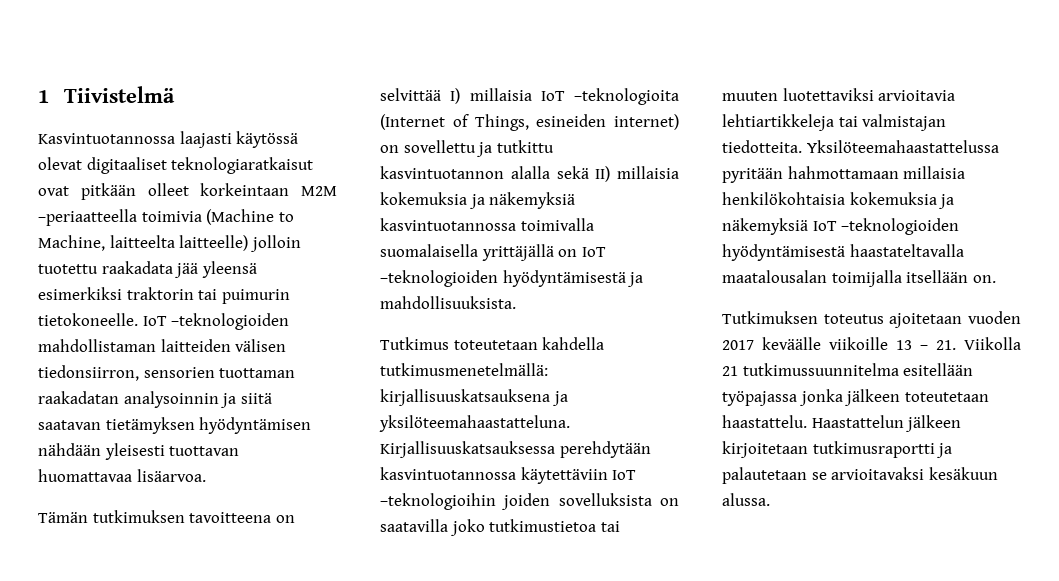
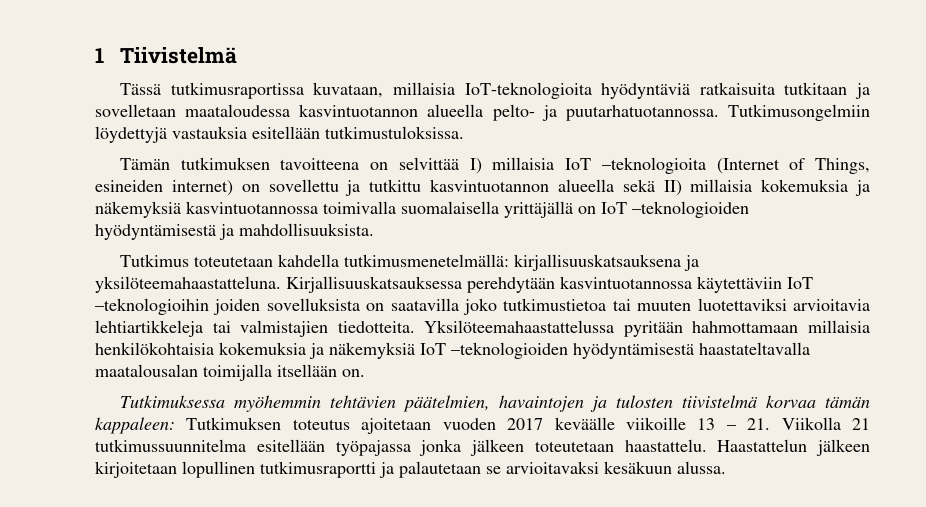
- Kasvintuotannossa laajasti käytössä olevat digitaaliset teknologiaratkaisut ovat pitkään olleet korkeintaan M2M –periaatteella toimivia (Machine to Machine, laitteelta laitteelle) jolloin tuotettu raakadata jää yleensä esimerkiksi traktorin tai puimurin tietokoneelle. IoT –teknologioiden mahdollistaman laitteiden välisen tiedonsiirron, sensorien tuottaman raakadatan analysoinnin ja siitä saatavan tietämyksen hyödyntämisen nähdään yleisesti tuottavan huomattavaa lisäarvoa.
+ Tässä tutkimusraportissa kuvataan, millaisia IoT-teknologioita hyödyntäviä ratkaisuita tutkitaan ja sovelletaan maataloudessa kasvintuotannon alueella pelto- ja puutarhatuotannossa. Tutkimusongelmiin löydettyjä vastauksia esitellään tutkimustuloksissa.
- Tämän tutkimuksen tavoitteena on selvittää I) millaisia IoT –teknologioita (Internet of Things, esineiden internet) on sovellettu ja tutkittu kasvintuotannon alalla sekä II) millaisia kokemuksia ja näkemyksiä kasvintuotannossa toimivalla suomalaisella yrittäjällä on IoT –teknologioiden hyödyntämisestä ja mahdollisuuksista.
+ Tämän tutkimuksen tavoitteena on selvittää I) millaisia IoT –teknologioita (Internet of Things, esineiden internet) on sovellettu ja tutkittu kasvintuotannon alueella sekä II) millaisia kokemuksia ja näkemyksiä kasvintuotannossa toimivalla suomalaisella yrittäjällä on IoT –teknologioiden hyödyntämisestä ja mahdollisuuksista.
- Kirjallisuuskatsauksessa perehdytään kasvintuotannossa käytettäviin IoT –teknologioihin joiden sovelluksista on saatavilla joko tutkimustietoa tai muuten luotettaviksi arvioitavia lehtiartikkeleja tai valmistajan tiedotteita.
+ Kirjallisuuskatsauksessa perehdytään kasvintuotannossa käytettäviin IoT –teknologioihin joiden sovelluksista on saatavilla joko tutkimustietoa tai muuten luotettaviksi arvioitavia lehtiartikkeleja tai valmistajien tiedotteita.
- Tutkimuksen toteutus ajoitetaan vuoden 2017 keväälle viikoille 13 – 21. Viikolla 21 tutkimussuunnitelma esitellään työpajassa jonka jälkeen toteutetaan haastattelu.
+ Tutkimuksessa myöhemmin tehtävien päätelmien, havaintojen ja tulosten tiivistelmä korvaa tämän kappaleen: Tutkimuksen toteutus ajoitetaan vuoden 2017 keväälle viikoille 13 – 21. Viikolla 21 tutkimussuunnitelma esitellään työpajassa jonka jälkeen toteutetaan haastattelu.
- Haastattelun jälkeen kirjoitetaan tutkimusraportti ja palautetaan se arvioitavaksi kesäkuun alussa.
+ Haastattelun jälkeen kirjoitetaan lopullinen tutkimusraportti ja palautetaan se arvioitavaksi kesäkuun alussa.

